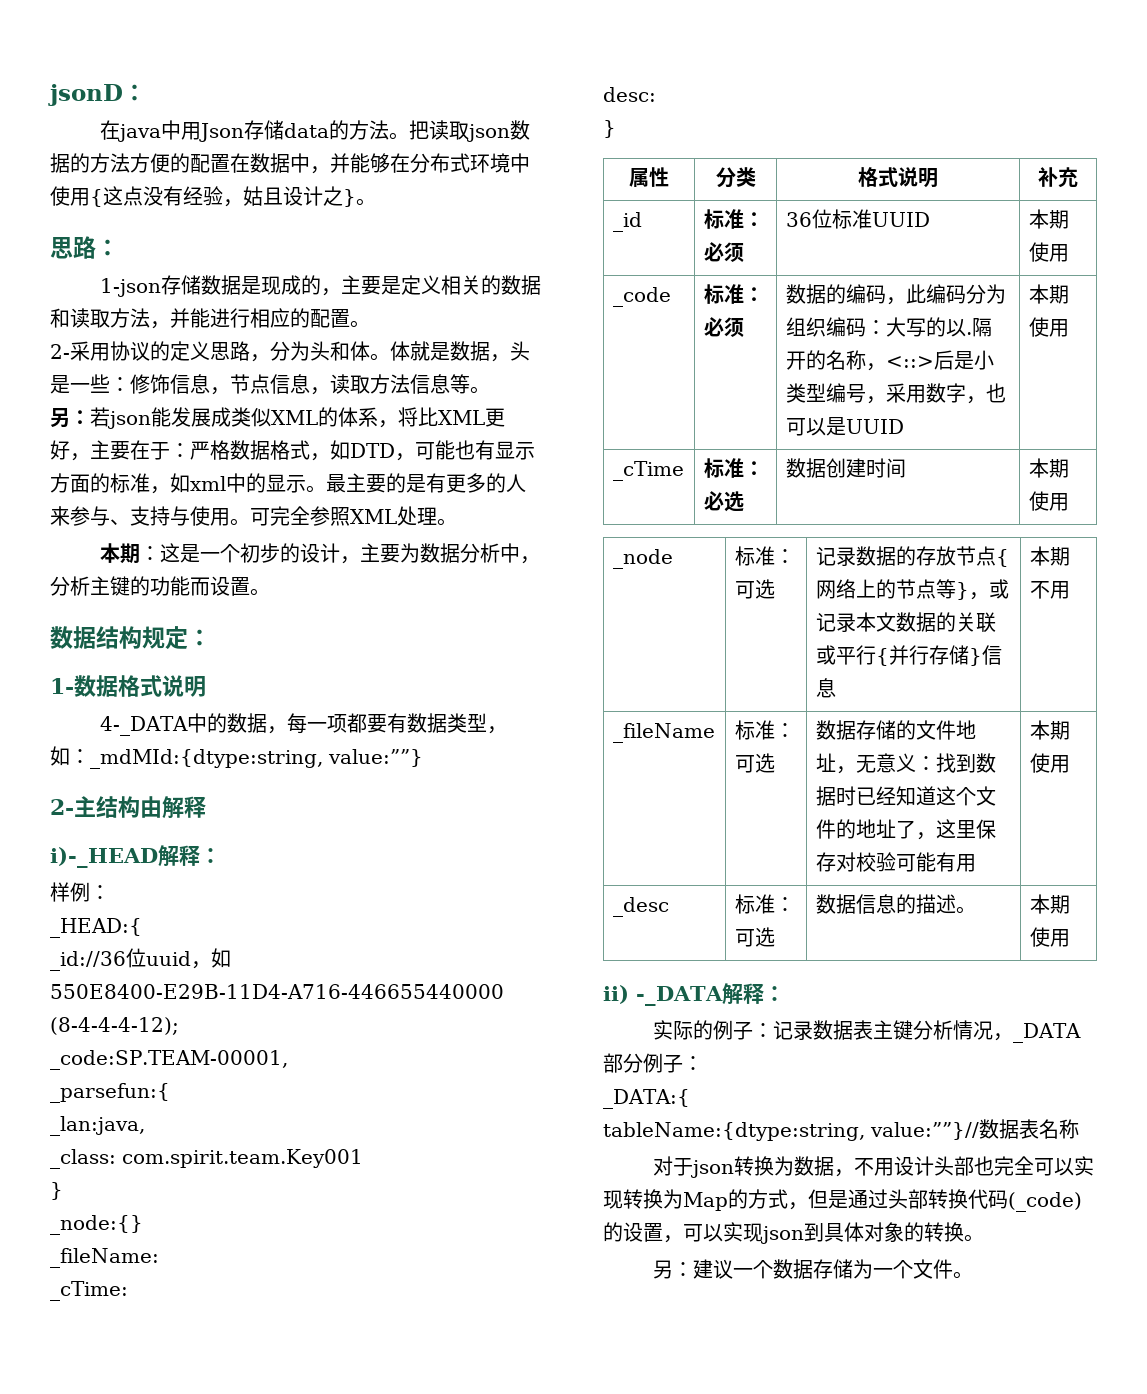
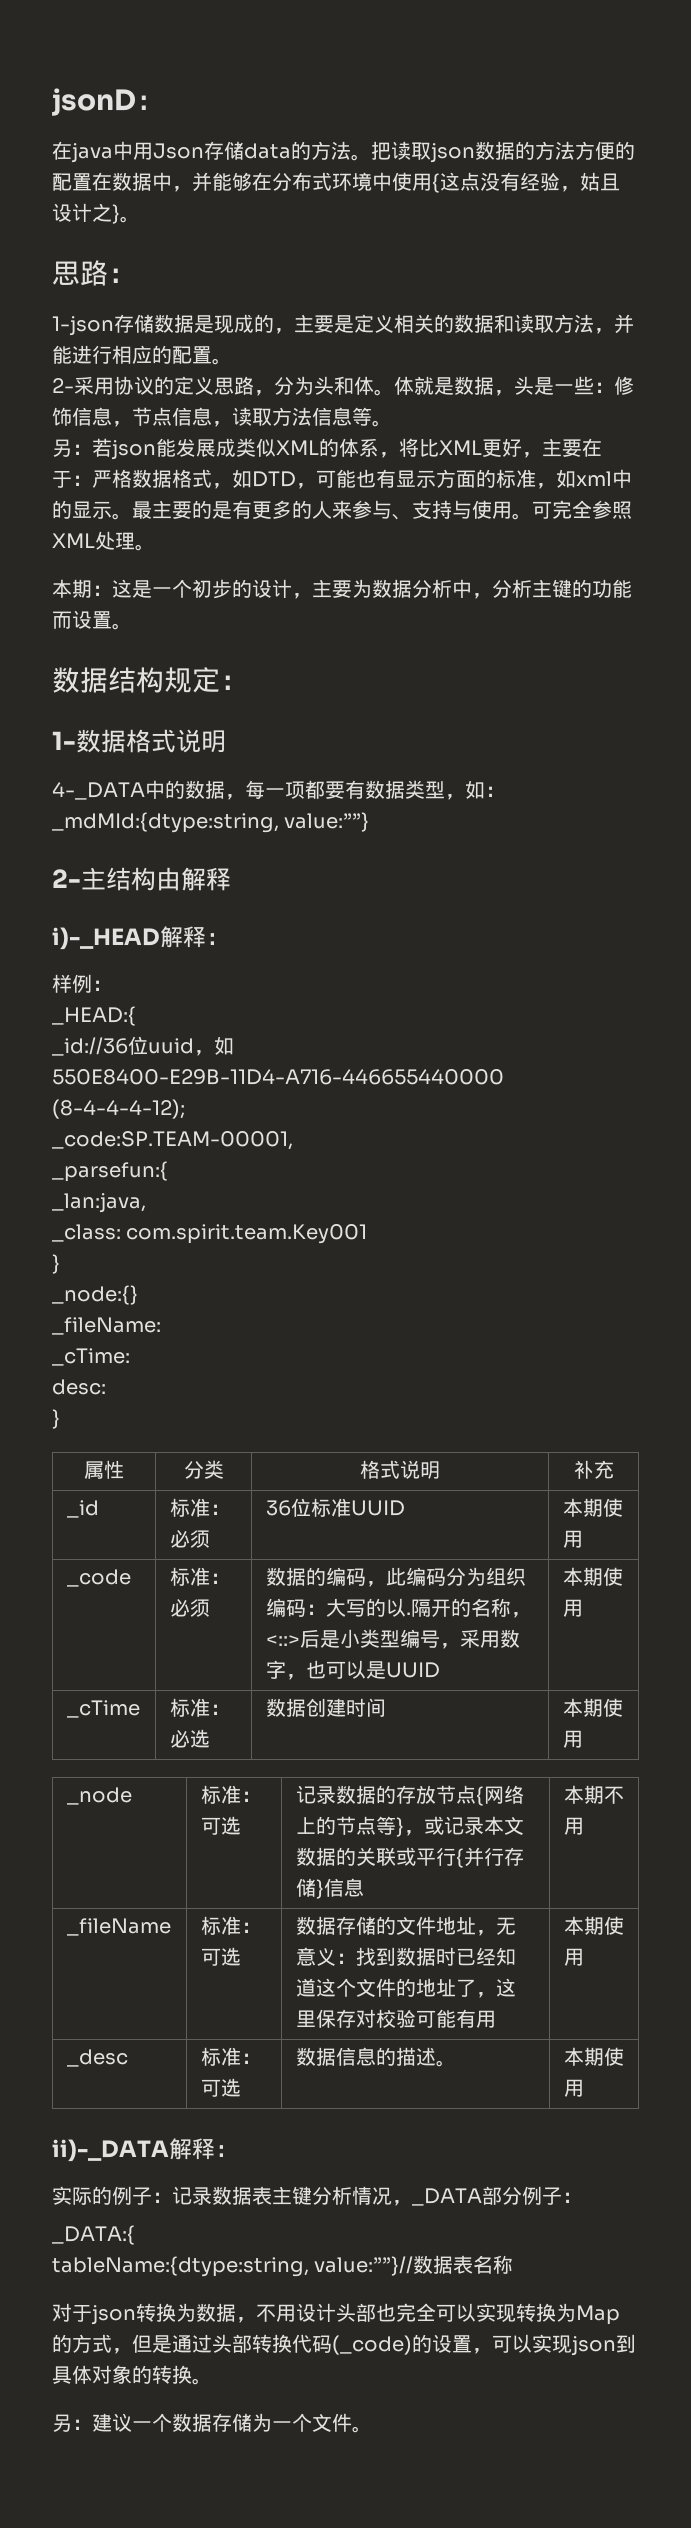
- ii) -_DATA解释：
+ ii)-_DATA解释：

